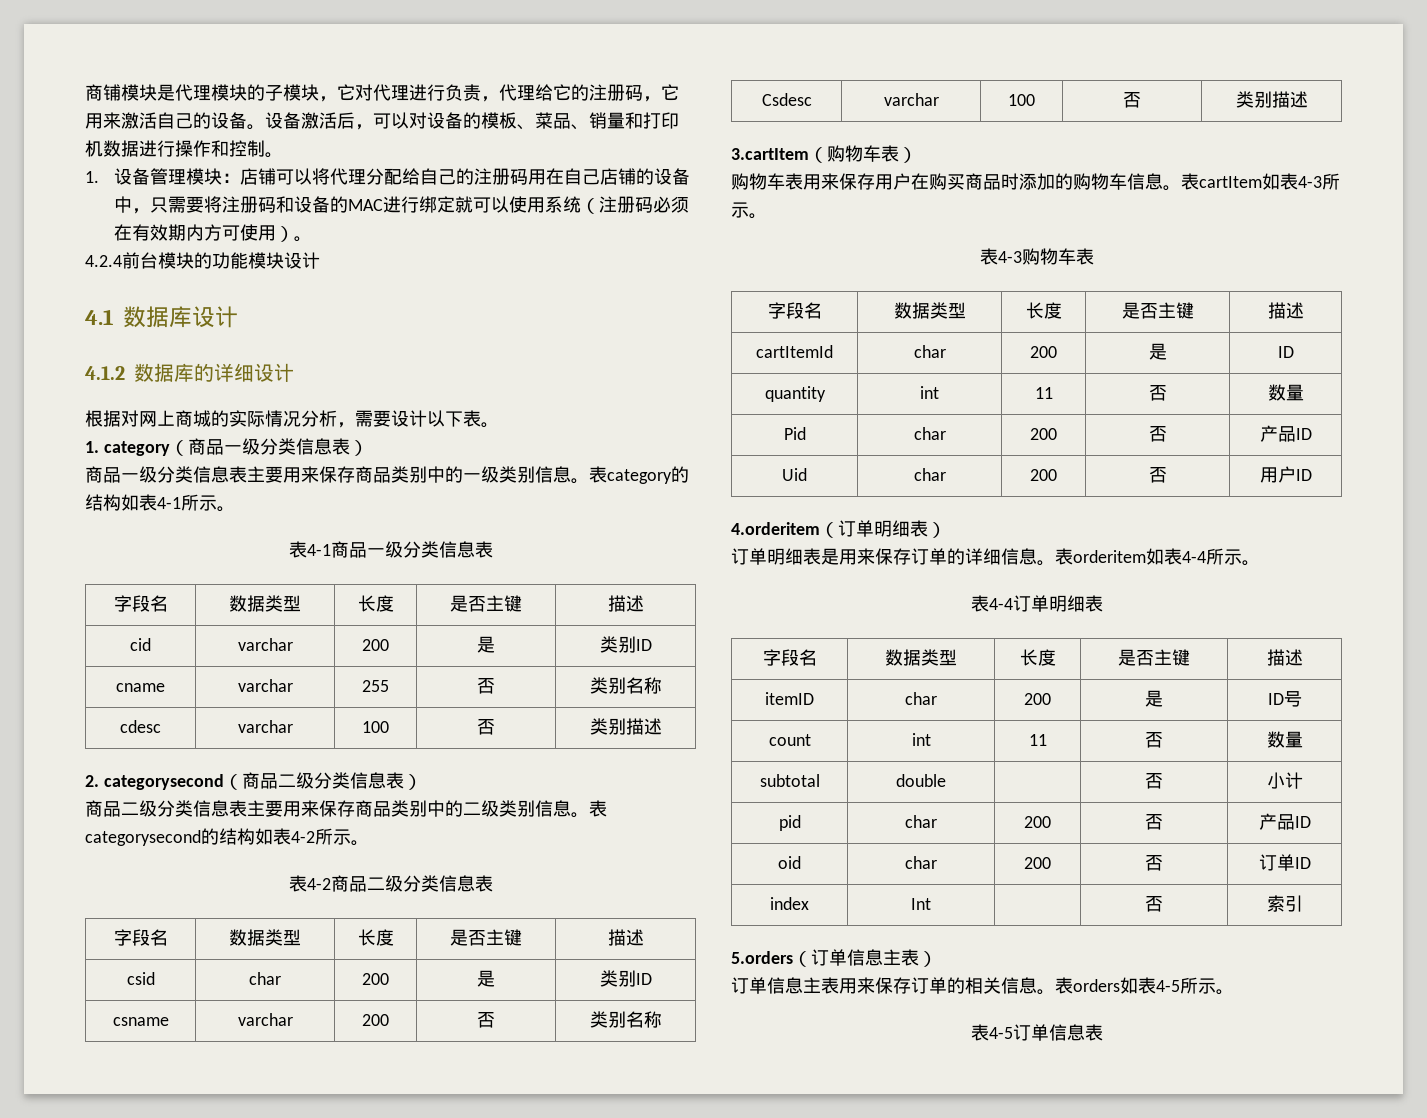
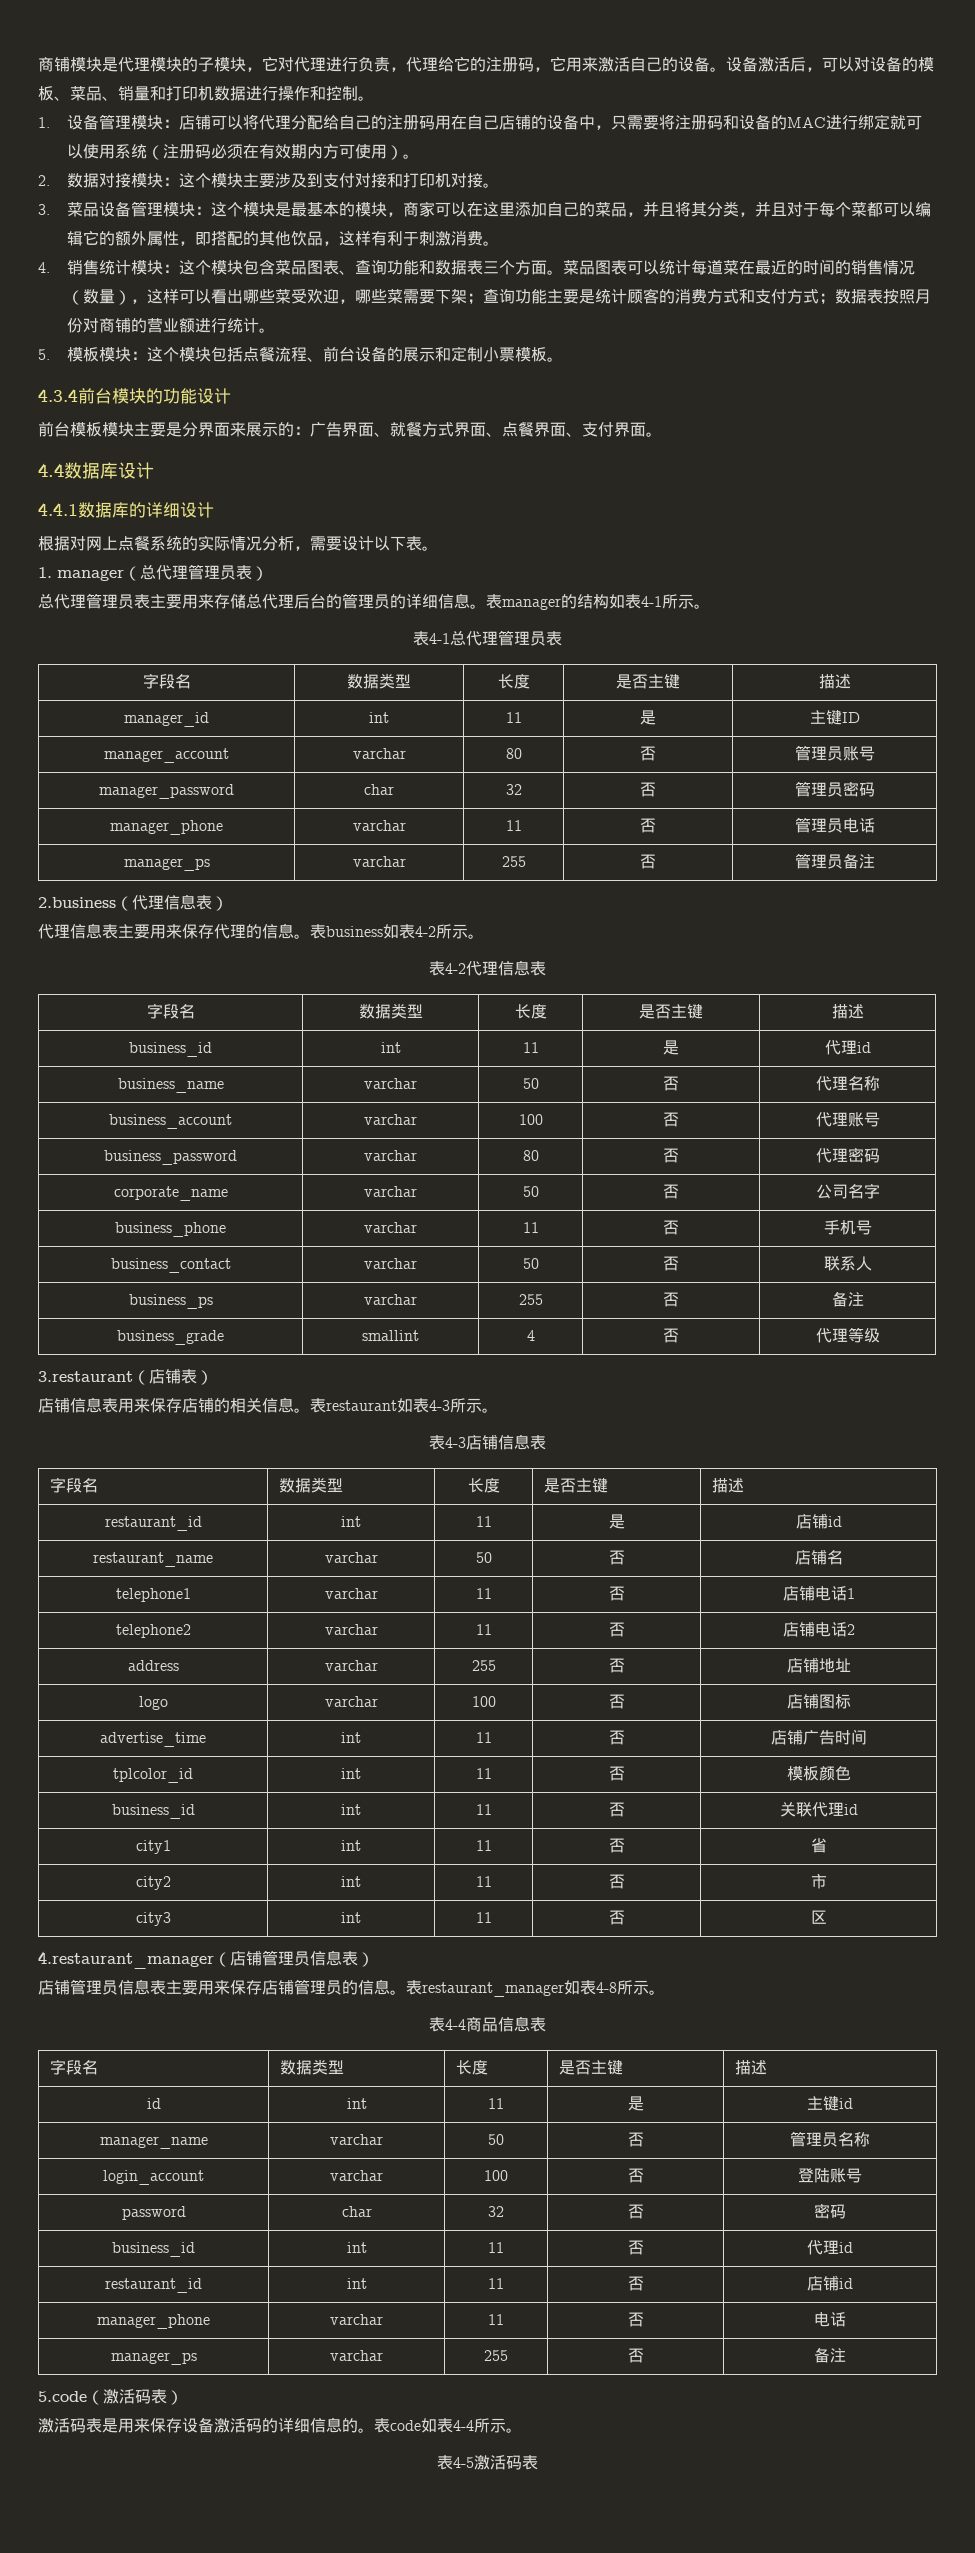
- 4.2.4前台模块的功能模块设计
- 4.1数据库设计
+ 2.数据对接模块：这个模块主要涉及到支付对接和打印机对接。
+ 3.菜品设备管理模块：这个模块是最基本的模块，商家可以在这里添加自己的菜品，并且将其分类，并且对于每个菜都可以编辑它的额外属性，即搭配的其他饮品，这样有利于刺激消费。
+ 4.销售统计模块：这个模块包含菜品图表、查询功能和数据表三个方面。菜品图表可以统计每道菜在最近的时间的销售情况（数量），这样可以看出哪些菜受欢迎，哪些菜需要下架；查询功能主要是统计顾客的消费方式和支付方式；数据表按照月份对商铺的营业额进行统计。
+ 5.模板模块：这个模块包括点餐流程、前台设备的展示和定制小票模板。
+ 4.3.4前台模块的功能设计
+ 前台模板模块主要是分界面来展示的：广告界面、就餐方式界面、点餐界面、支付界面。
+ 4.4数据库设计
- 4.1.2数据库的详细设计
+ 4.4.1数据库的详细设计
- 根据对网上商城的实际情况分析，需要设计以下表。
+ 根据对网上点餐系统的实际情况分析，需要设计以下表。
- 1. category（商品一级分类信息表）
- 商品一级分类信息表主要用来保存商品类别中的一级类别信息。表category的结构如表4-1所示。
+ 1. manager（总代理管理员表）
+ 总代理管理员表主要用来存储总代理后台的管理员的详细信息。表manager的结构如表4-1所示。
- 表4-1商品一级分类信息表
+ 表4-1总代理管理员表
  字段名 | 数据类型 | 长度 | 是否主键 | 描述
- cid | varchar | 200 | 是 | 类别ID
- cname | varchar | 255 | 否 | 类别名称
- cdesc | varchar | 100 | 否 | 类别描述
- 2. categorysecond（商品二级分类信息表）
- 商品二级分类信息表主要用来保存商品类别中的二级类别信息。表categorysecond的结构如表4-2所示。
- 表4-2商品二级分类信息表
+ manager_id | int | 11 | 是 | 主键ID
+ manager_account | varchar | 80 | 否 | 管理员账号
+ manager_password | char | 32 | 否 | 管理员密码
+ manager_phone | varchar | 11 | 否 | 管理员电话
+ manager_ps | varchar | 255 | 否 | 管理员备注
+ 2.business（代理信息表）
+ 代理信息表主要用来保存代理的信息。表business如表4-2所示。
+ 表4-2代理信息表
  字段名 | 数据类型 | 长度 | 是否主键 | 描述
- csid | char | 200 | 是 | 类别ID
- csname | varchar | 200 | 否 | 类别名称
- Csdesc | varchar | 100 | 否 | 类别描述
- 3.cartItem（购物车表）
- 购物车表用来保存用户在购买商品时添加的购物车信息。表cartItem如表4-3所示。
- 表4-3购物车表
+ business_id | int | 11 | 是 | 代理id
+ business_name | varchar | 50 | 否 | 代理名称
+ business_account | varchar | 100 | 否 | 代理账号
+ business_password | varchar | 80 | 否 | 代理密码
+ corporate_name | varchar | 50 | 否 | 公司名字
+ business_phone | varchar | 11 | 否 | 手机号
+ business_contact | varchar | 50 | 否 | 联系人
+ business_ps | varchar | 255 | 否 | 备注
+ business_grade | smallint | 4 | 否 | 代理等级
+ 3.restaurant（店铺表）
+ 店铺信息表用来保存店铺的相关信息。表restaurant如表4-3所示。
+ 表4-3店铺信息表
  字段名 | 数据类型 | 长度 | 是否主键 | 描述
- cartItemId | char | 200 | 是 | ID
- quantity | int | 11 | 否 | 数量
- Pid | char | 200 | 否 | 产品ID
- Uid | char | 200 | 否 | 用户ID
- 4.orderitem（订单明细表）
- 订单明细表是用来保存订单的详细信息。表orderitem如表4-4所示。
- 表4-4订单明细表
+ restaurant_id | int | 11 | 是 | 店铺id
+ restaurant_name | varchar | 50 | 否 | 店铺名
+ telephone1 | varchar | 11 | 否 | 店铺电话1
+ telephone2 | varchar | 11 | 否 | 店铺电话2
+ address | varchar | 255 | 否 | 店铺地址
+ logo | varchar | 100 | 否 | 店铺图标
+ advertise_time | int | 11 | 否 | 店铺广告时间
+ tplcolor_id | int | 11 | 否 | 模板颜色
+ business_id | int | 11 | 否 | 关联代理id
+ city1 | int | 11 | 否 | 省
+ city2 | int | 11 | 否 | 市
+ city3 | int | 11 | 否 | 区
+ 4.restaurant_manager（店铺管理员信息表）
+ 店铺管理员信息表主要用来保存店铺管理员的信息。表restaurant_manager如表4-8所示。
+ 表4-4商品信息表
  字段名 | 数据类型 | 长度 | 是否主键 | 描述
- itemID | char | 200 | 是 | ID号
- count | int | 11 | 否 | 数量
- subtotal | double | | 否 | 小计
- pid | char | 200 | 否 | 产品ID
- oid | char | 200 | 否 | 订单ID
- index | Int | | 否 | 索引
- 5.orders（订单信息主表）
- 订单信息主表用来保存订单的相关信息。表orders如表4-5所示。
- 表4-5订单信息表
+ id | int | 11 | 是 | 主键id
+ manager_name | varchar | 50 | 否 | 管理员名称
+ login_account | varchar | 100 | 否 | 登陆账号
+ password | char | 32 | 否 | 密码
+ business_id | int | 11 | 否 | 代理id
+ restaurant_id | int | 11 | 否 | 店铺id
+ manager_phone | varchar | 11 | 否 | 电话
+ manager_ps | varchar | 255 | 否 | 备注
+ 5.code（激活码表）
+ 激活码表是用来保存设备激活码的详细信息的。表code如表4-4所示。
+ 表4-5激活码表

